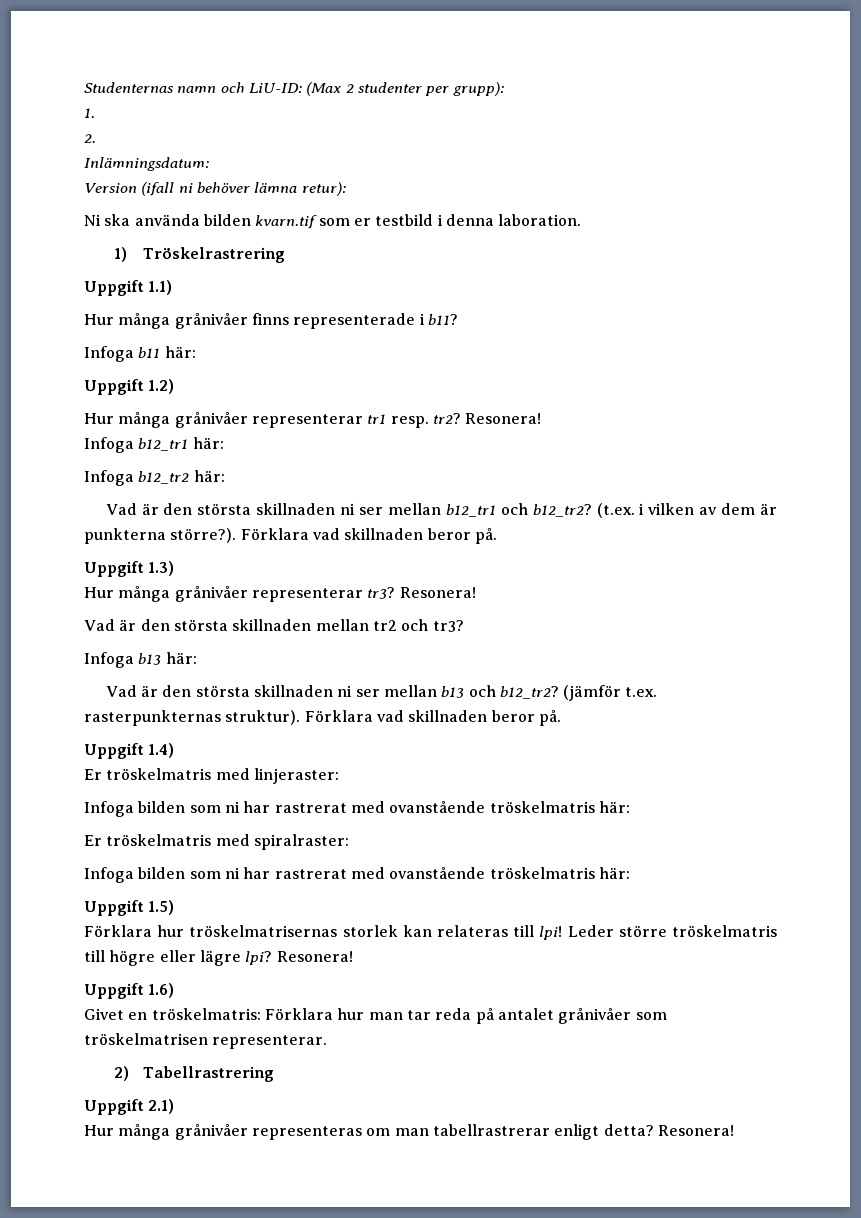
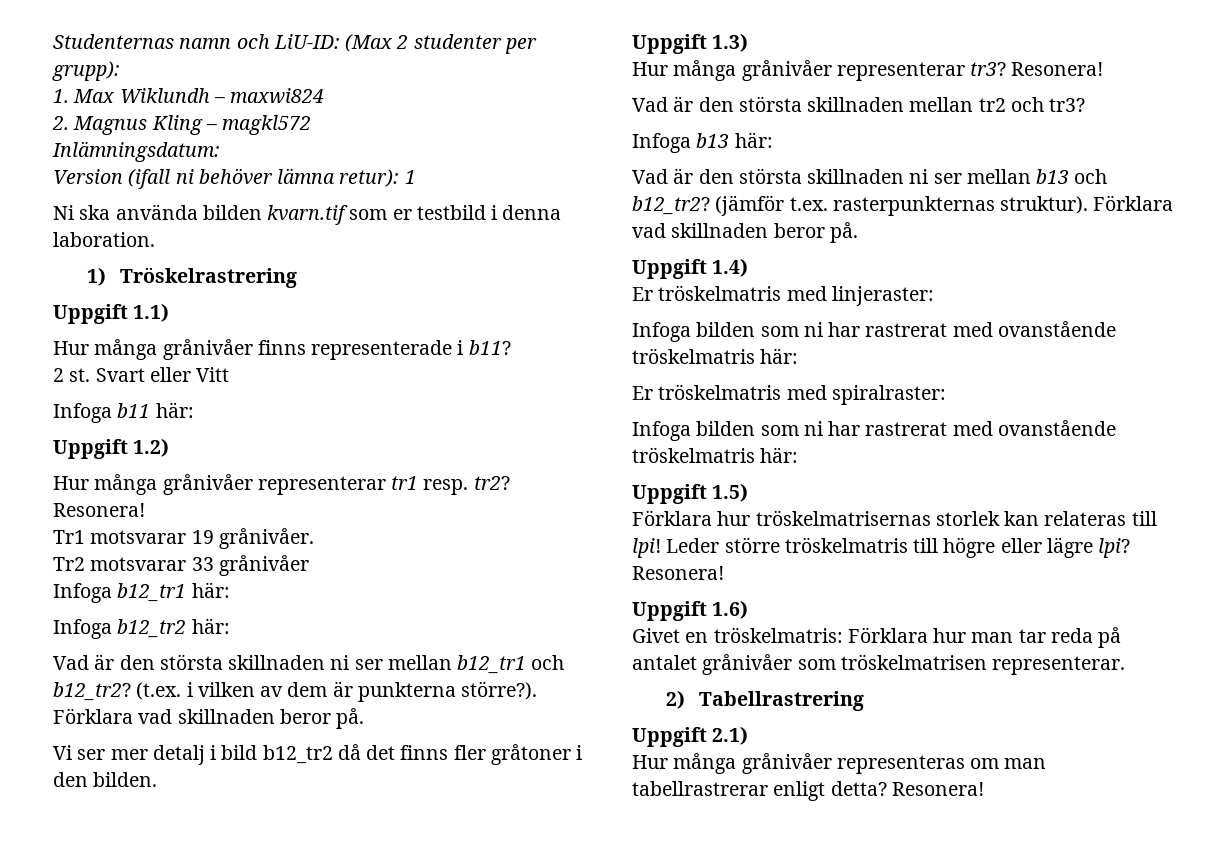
- 1.
- 2.
+ 1. Max Wiklundh – maxwi824
+ 2. Magnus Kling – magkl572
- Version (ifall ni behöver lämna retur):
+ Version (ifall ni behöver lämna retur): 1
+ 2 st. Svart eller Vitt
+ Tr1 motsvarar 19 grånivåer.
+ Tr2 motsvarar 33 grånivåer
+ Vi ser mer detalj i bild b12_tr2 då det finns fler gråtoner i den bilden.

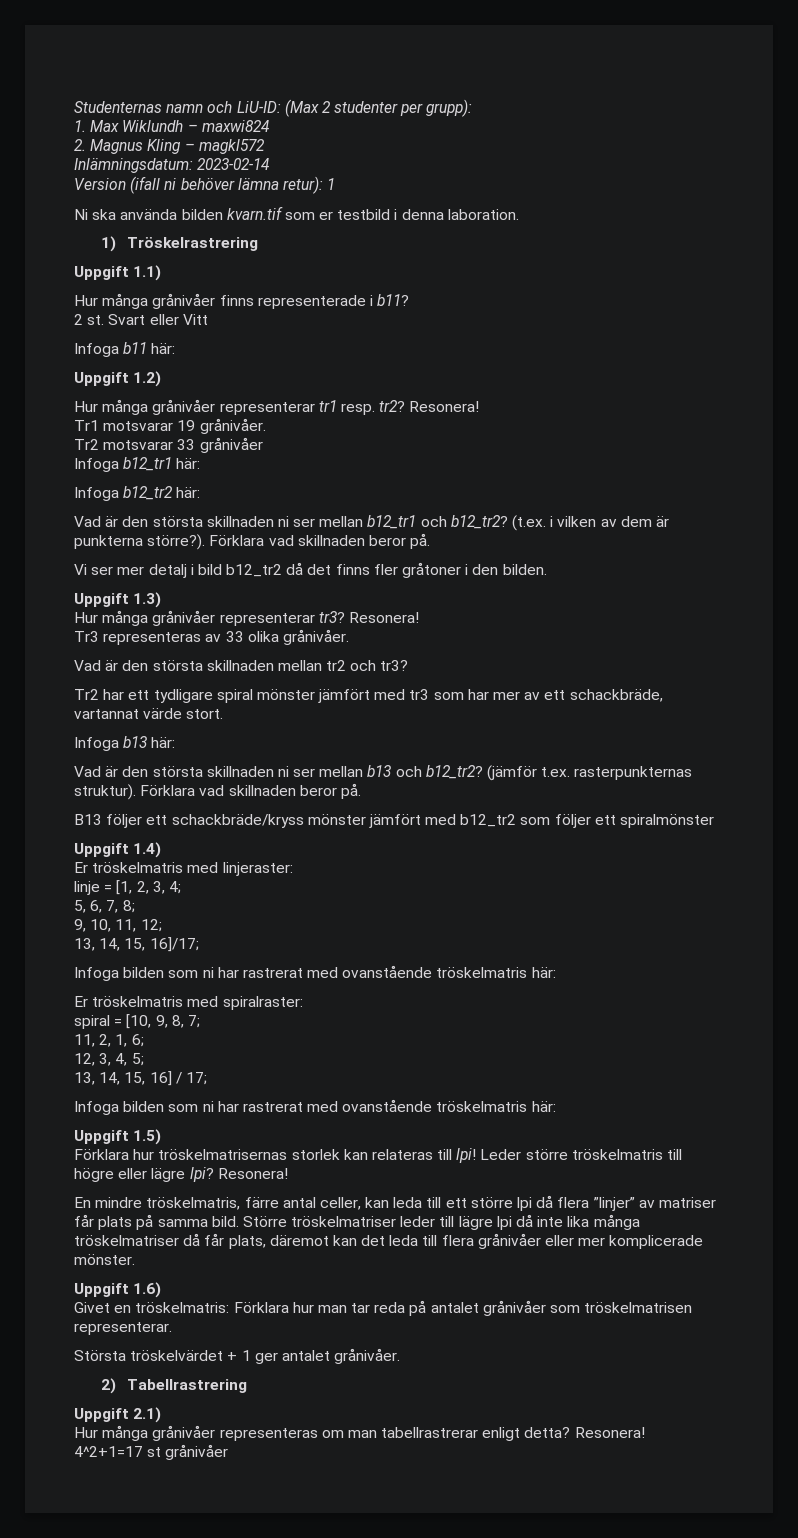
- Inlämningsdatum:
+ Inlämningsdatum: 2023-02-14
+ Tr3 representeras av 33 olika grånivåer.
+ Tr2 har ett tydligare spiral mönster jämfört med tr3 som har mer av ett schackbräde, vartannat värde stort.
+ B13 följer ett schackbräde/kryss mönster jämfört med b12_tr2 som följer ett spiralmönster
+ linje = [1, 2, 3, 4;
+ 5, 6, 7, 8;
+ 9, 10, 11, 12;
+ 13, 14, 15, 16]/17;
+ spiral = [10, 9, 8, 7;
+ 11, 2, 1, 6;
+ 12, 3, 4, 5;
+ 13, 14, 15, 16] / 17;
+ En mindre tröskelmatris, färre antal celler, kan leda till ett större lpi då flera ”linjer” av matriser får plats på samma bild. Större tröskelmatriser leder till lägre lpi då inte lika många tröskelmatriser då får plats, däremot kan det leda till flera grånivåer eller mer komplicerade mönster.
+ Största tröskelvärdet + 1 ger antalet grånivåer.
+ 4^2+1=17 st grånivåer

